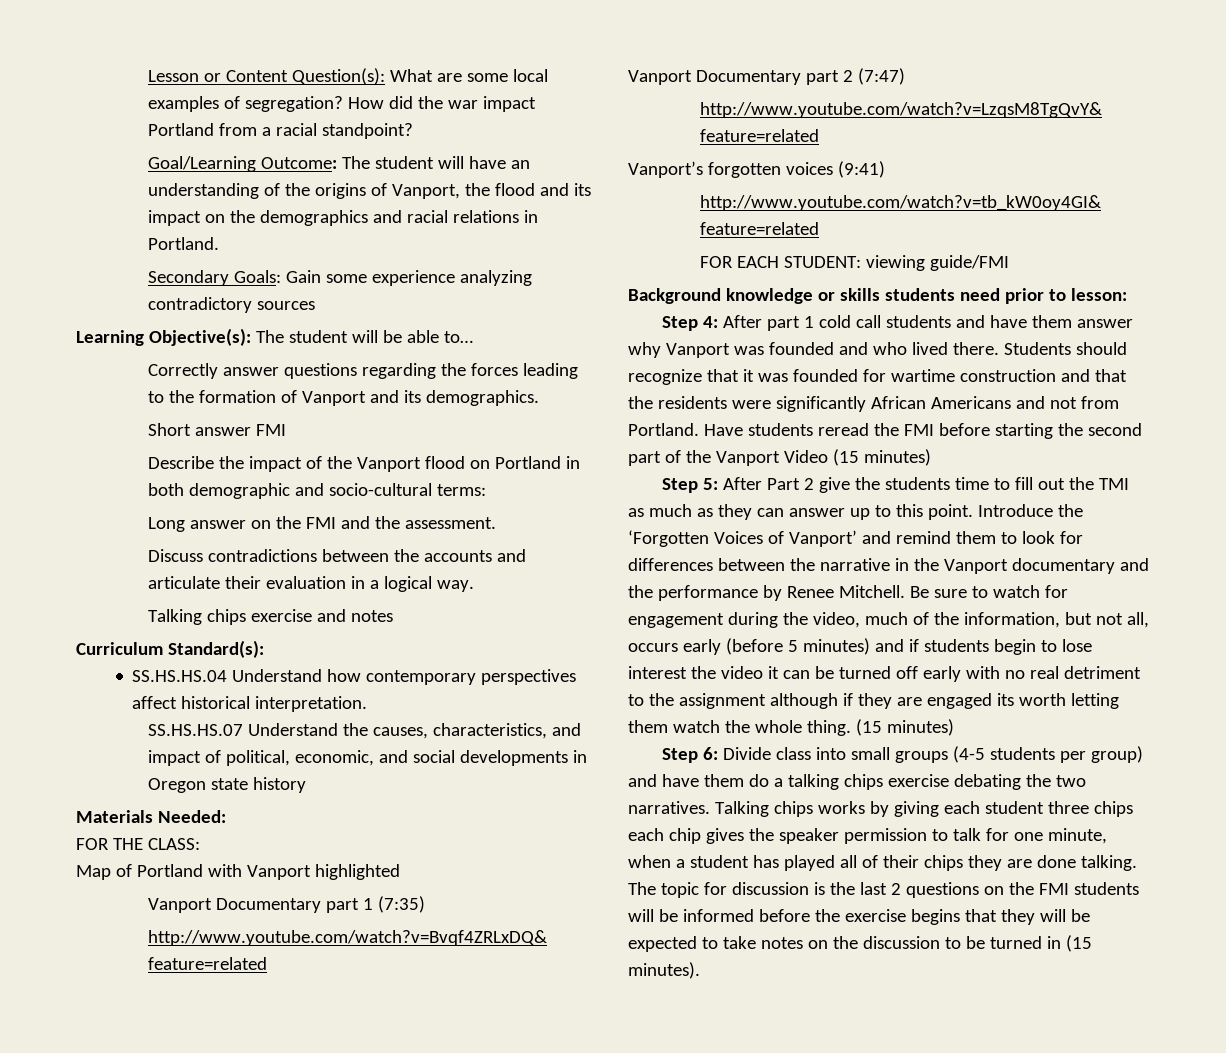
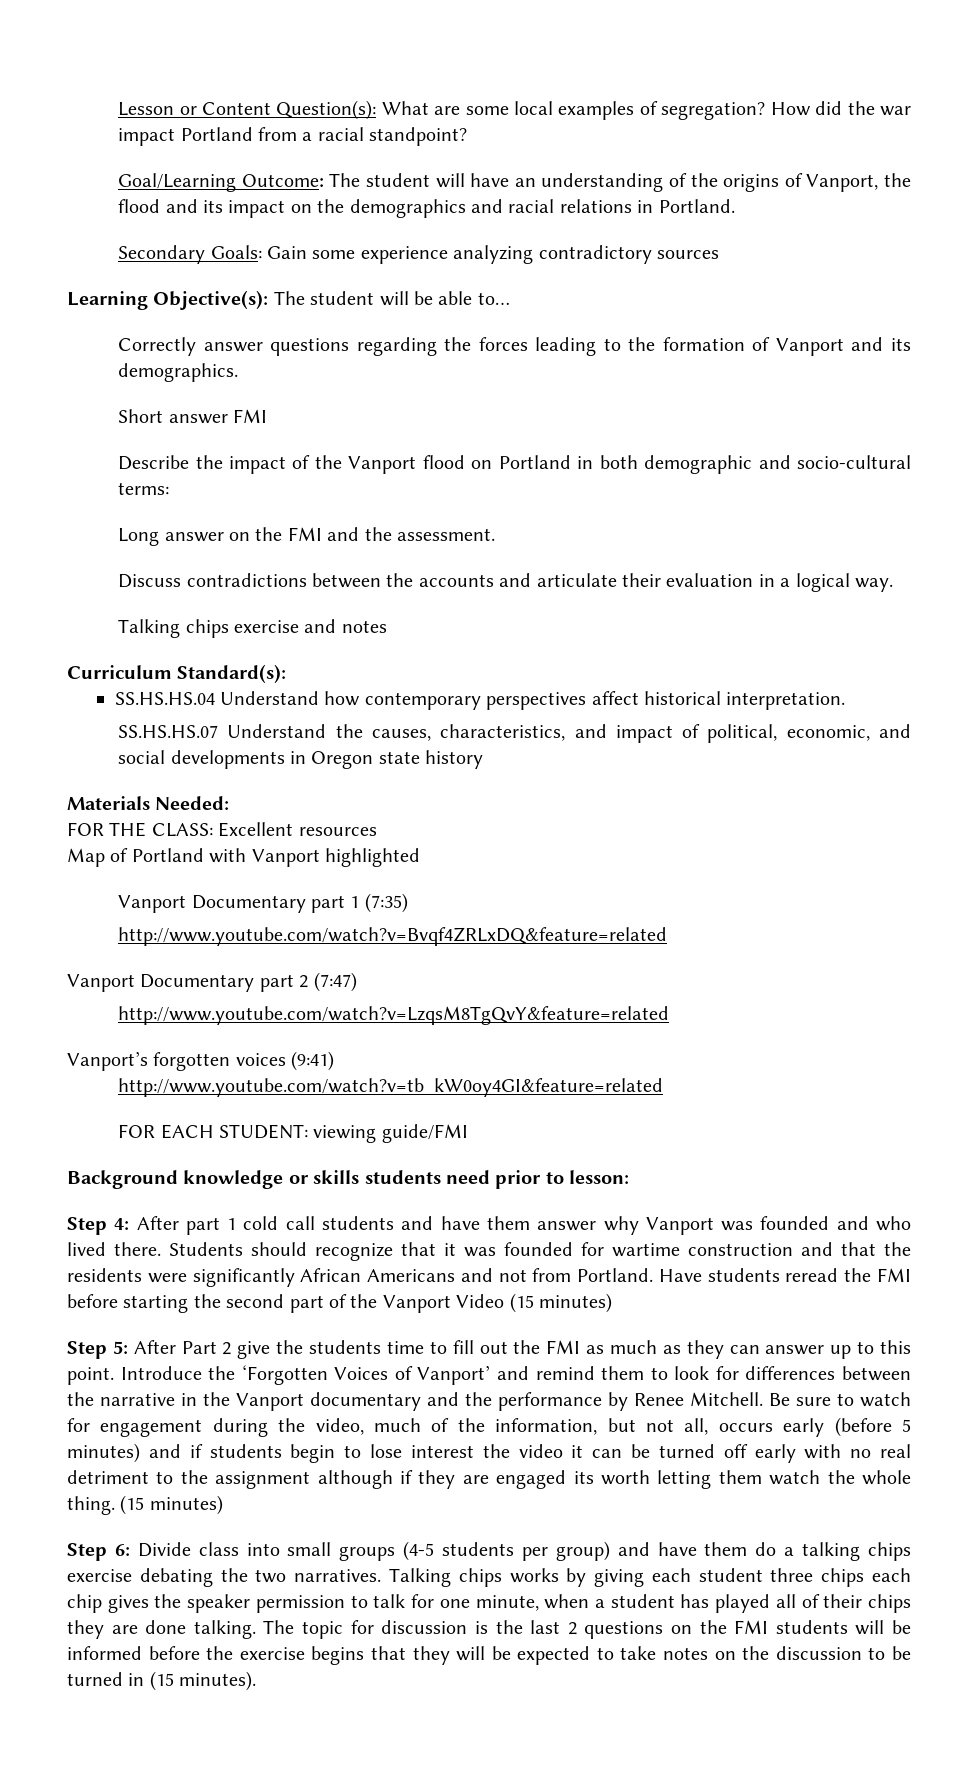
- FOR THE CLASS:
+ FOR THE CLASS: Excellent resources
- Step 5: After Part 2 give the students time to fill out the TMI as much as they can answer up to this point.
+ Step 5: After Part 2 give the students time to fill out the FMI as much as they can answer up to this point.

